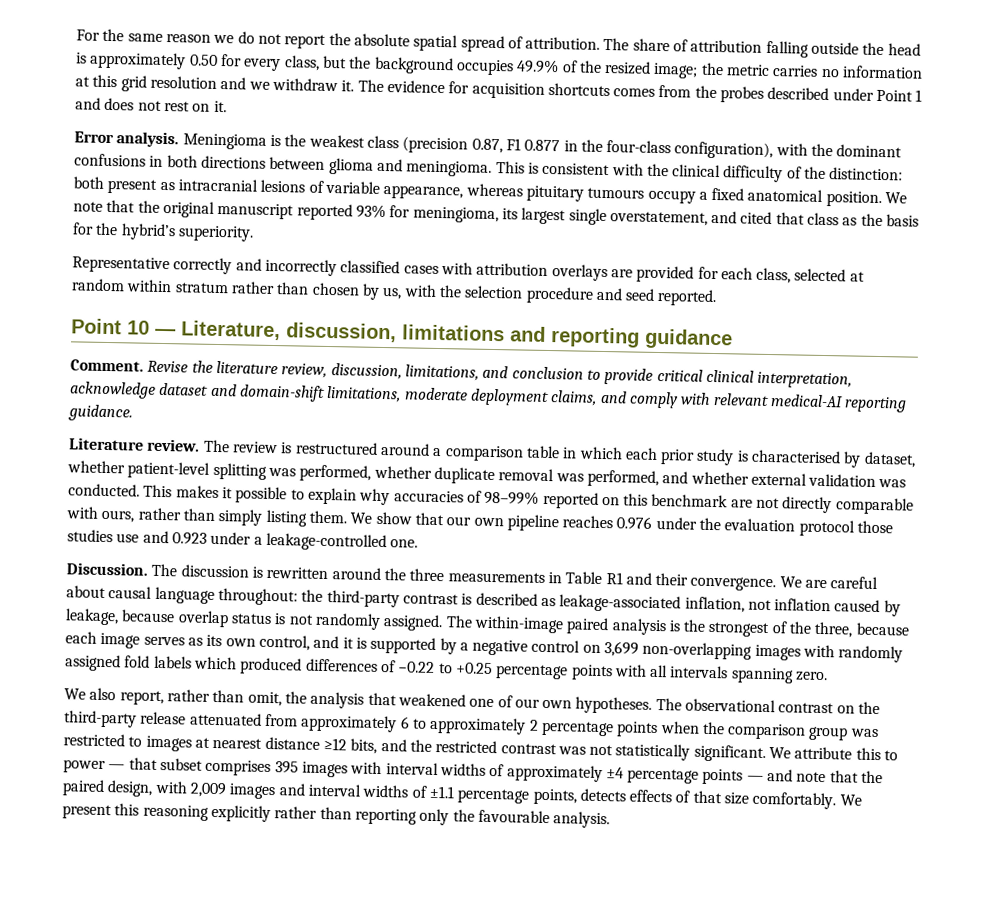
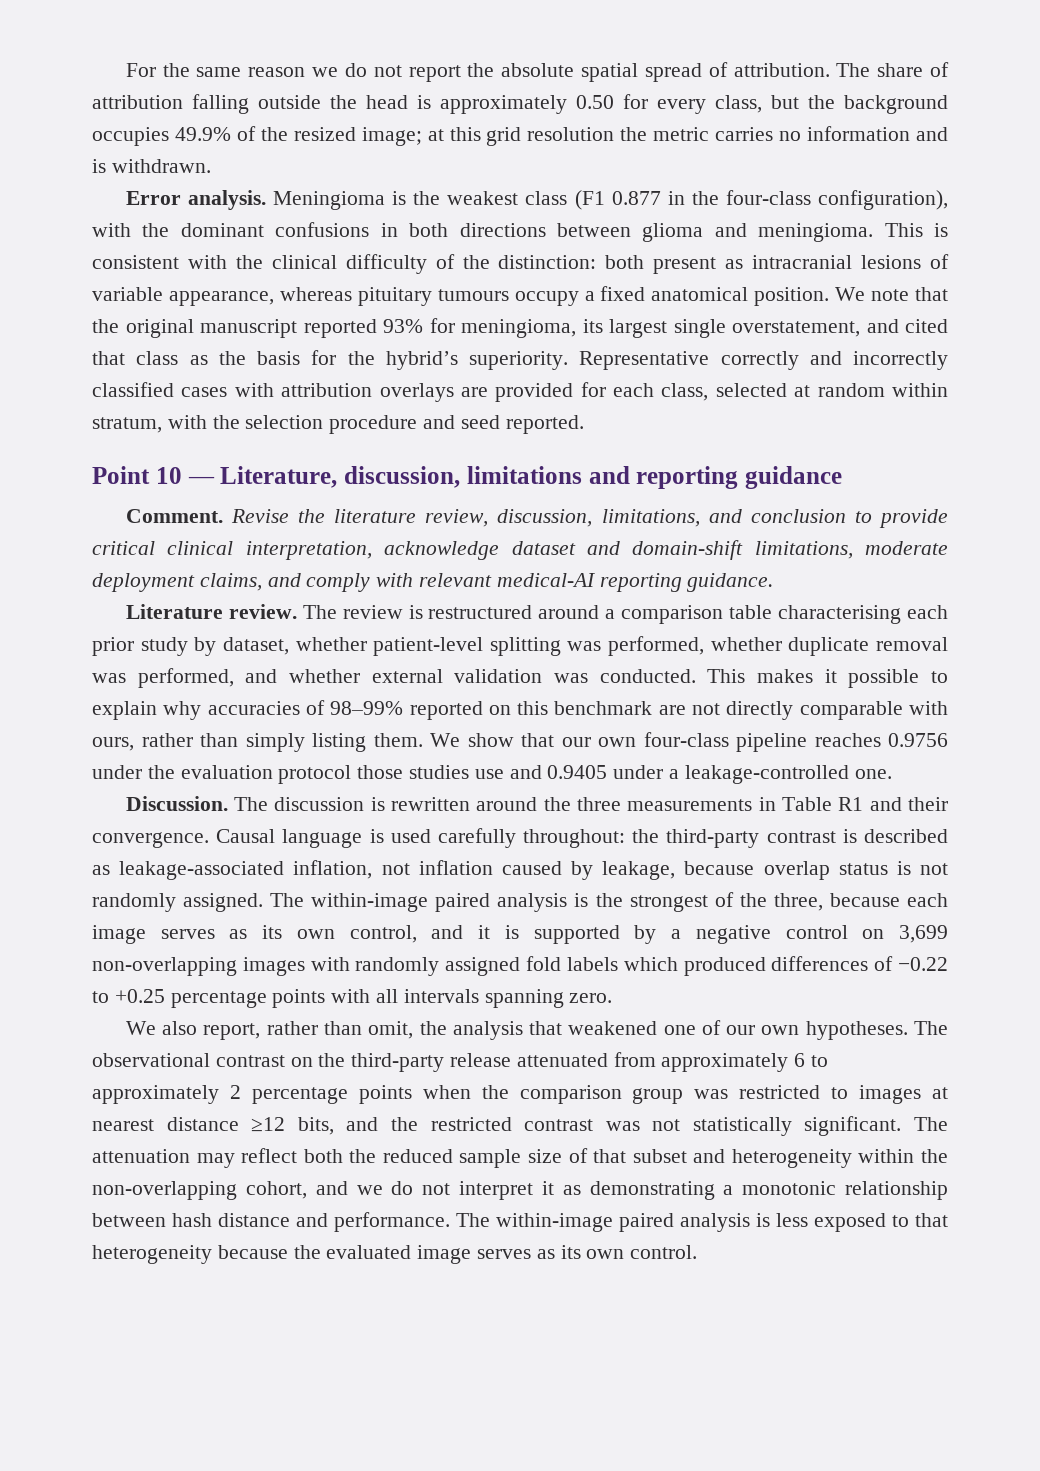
- The share of attribution falling outside the head is approximately 0.50 for every class, but the background occupies 49.9% of the resized image; the metric carries no information at this grid resolution and we withdraw it. The evidence for acquisition shortcuts comes from the probes described under Point 1 and does not rest on it.
+ The share of attribution falling outside the head is approximately 0.50 for every class, but the background occupies 49.9% of the resized image; at this grid resolution the metric carries no information and is withdrawn.
- Meningioma is the weakest class (precision 0.87, F1 0.877 in the four-class configuration), with the dominant confusions in both directions between glioma and meningioma.
+ Meningioma is the weakest class (F1 0.877 in the four-class configuration), with the dominant confusions in both directions between glioma and meningioma.
- We note that the original manuscript reported 93% for meningioma, its largest single overstatement, and cited that class as the basis for the hybrid’s superiority.
- Representative correctly and incorrectly classified cases with attribution overlays are provided for each class, selected at random within stratum rather than chosen by us, with the selection procedure and seed reported.
+ We note that the original manuscript reported 93% for meningioma, its largest single overstatement, and cited that class as the basis for the hybrid’s superiority. Representative correctly and incorrectly classified cases with attribution overlays are provided for each class, selected at random within stratum, with the selection procedure and seed reported.
- The review is restructured around a comparison table in which each prior study is characterised by dataset, whether patient-level splitting was performed, whether duplicate removal was performed, and whether external validation was conducted.
+ The review is restructured around a comparison table characterising each prior study by dataset, whether patient-level splitting was performed, whether duplicate removal was performed, and whether external validation was conducted.
- We show that our own pipeline reaches 0.976 under the evaluation protocol those studies use and 0.923 under a leakage-controlled one.
+ We show that our own four-class pipeline reaches 0.9756 under the evaluation protocol those studies use and 0.9405 under a leakage-controlled one.
- We are careful about causal language throughout: the third-party contrast is described as leakage-associated inflation, not inflation caused by leakage, because overlap status is not randomly assigned.
+ Causal language is used carefully throughout: the third-party contrast is described as leakage-associated inflation, not inflation caused by leakage, because overlap status is not randomly assigned.
- We attribute this to power — that subset comprises 395 images with interval widths of approximately ±4 percentage points — and note that the paired design, with 2,009 images and interval widths of ±1.1 percentage points, detects effects of that size comfortably. We present this reasoning explicitly rather than reporting only the favourable analysis.
+ The attenuation may reflect both the reduced sample size of that subset and heterogeneity within the non-overlapping cohort, and we do not interpret it as demonstrating a monotonic relationship between hash distance and performance. The within-image paired analysis is less exposed to that heterogeneity because the evaluated image serves as its own control.

